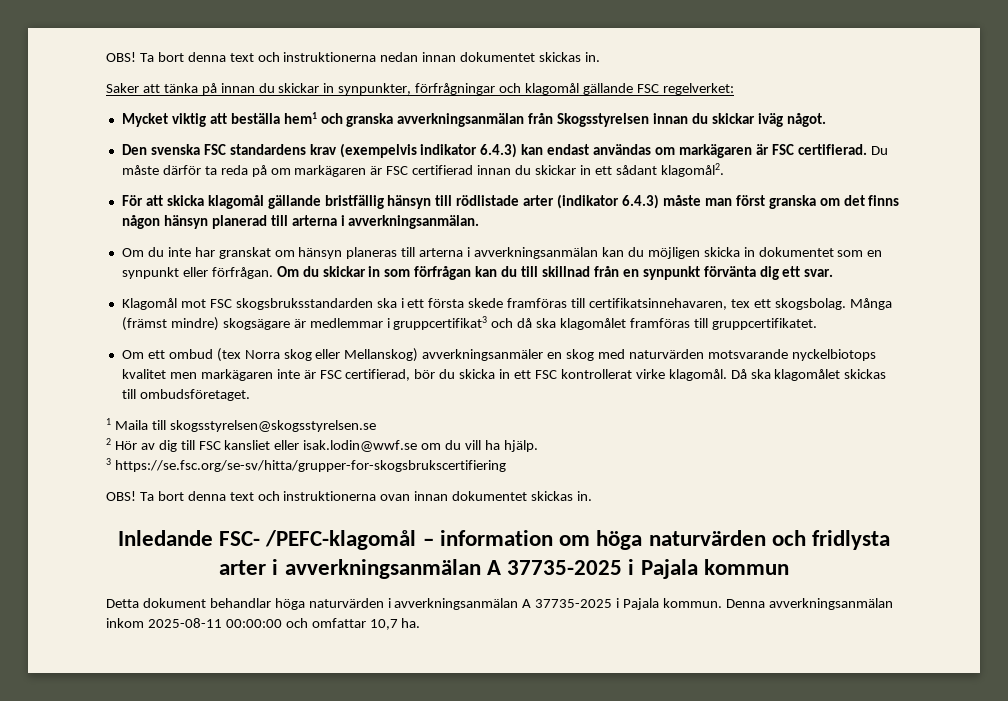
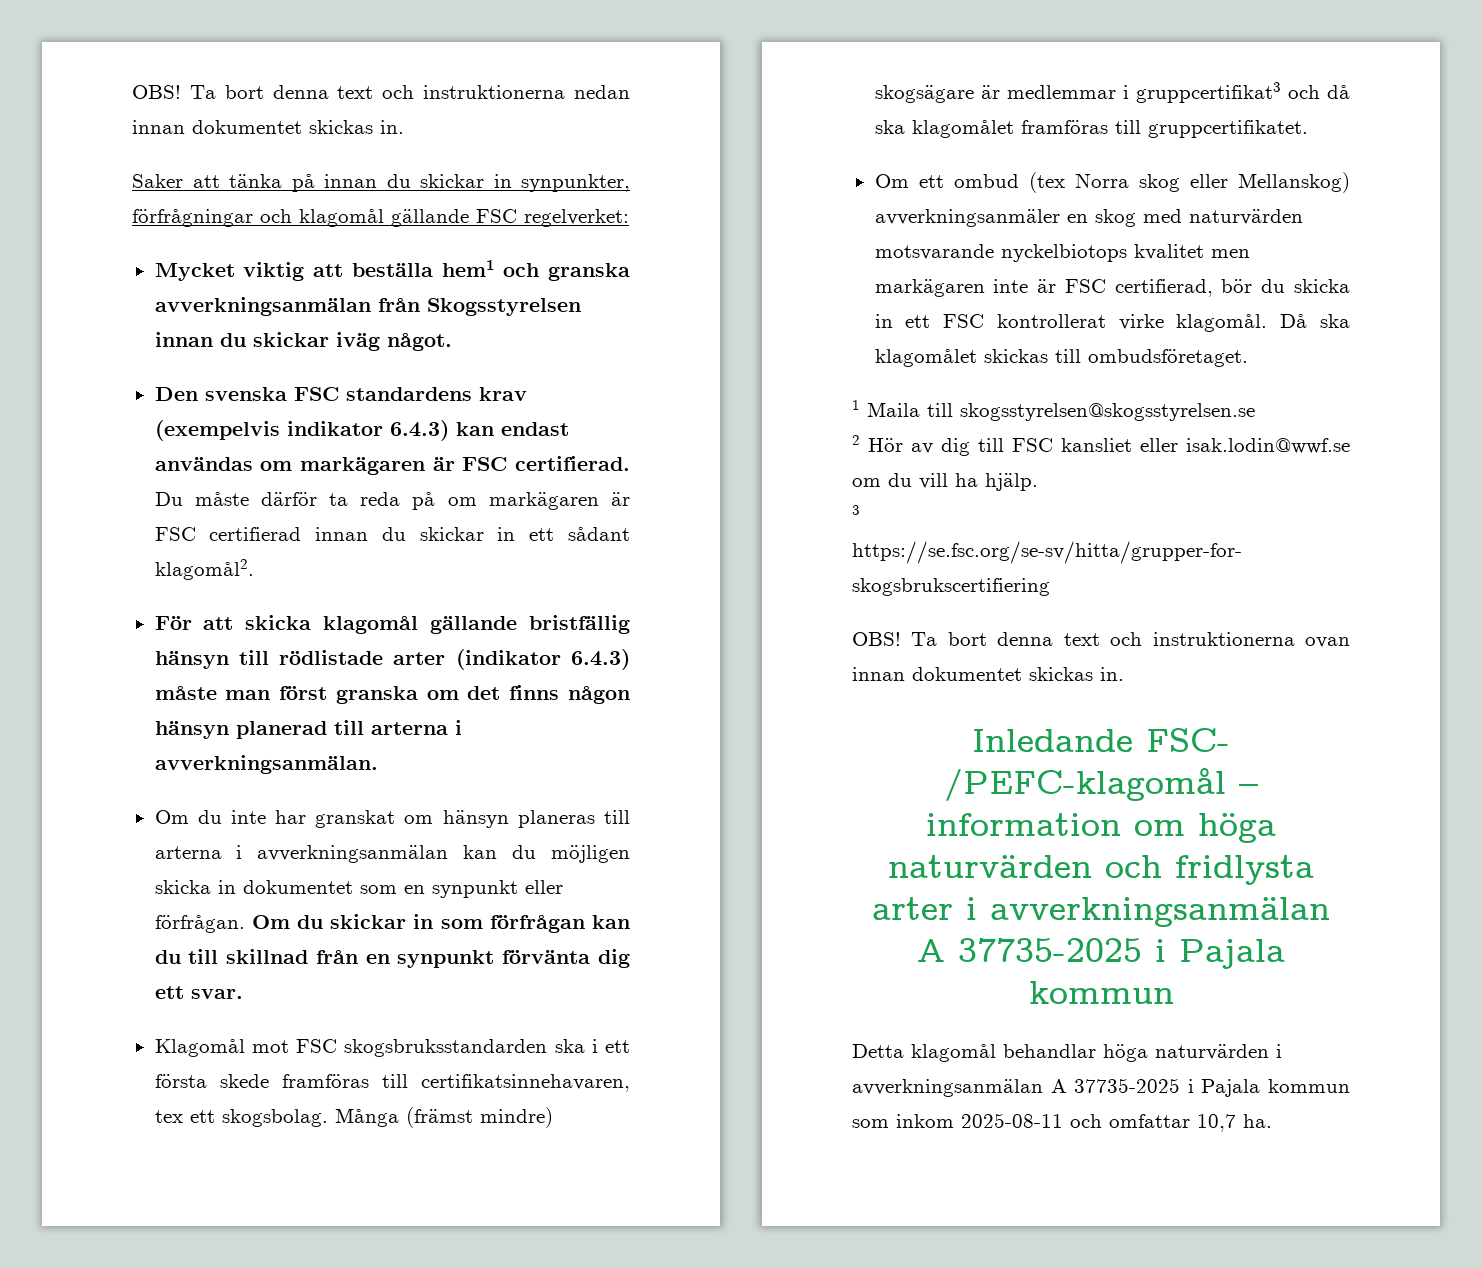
- Detta dokument behandlar höga naturvärden i avverkningsanmälan A 37735-2025 i Pajala kommun. Denna avverkningsanmälan inkom 2025-08-11 00:00:00 och omfattar 10,7 ha.
+ Detta klagomål behandlar höga naturvärden i avverkningsanmälan A 37735-2025 i Pajala kommun som inkom 2025-08-11 och omfattar 10,7 ha.

